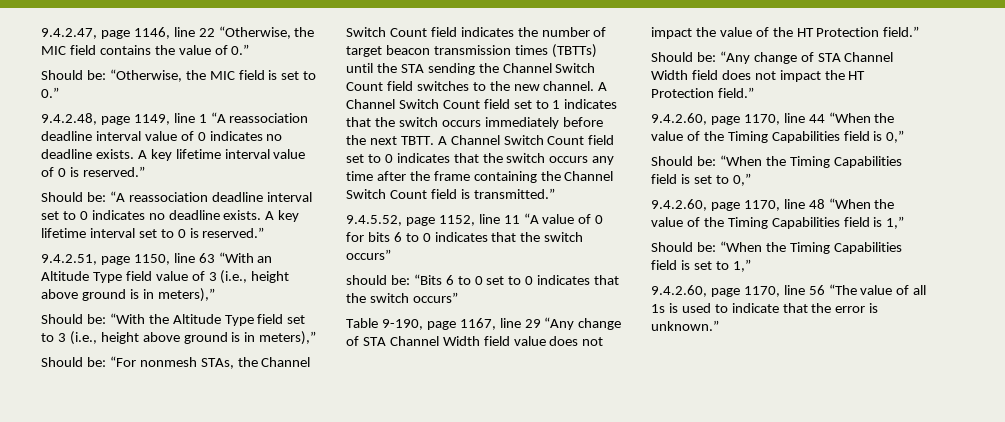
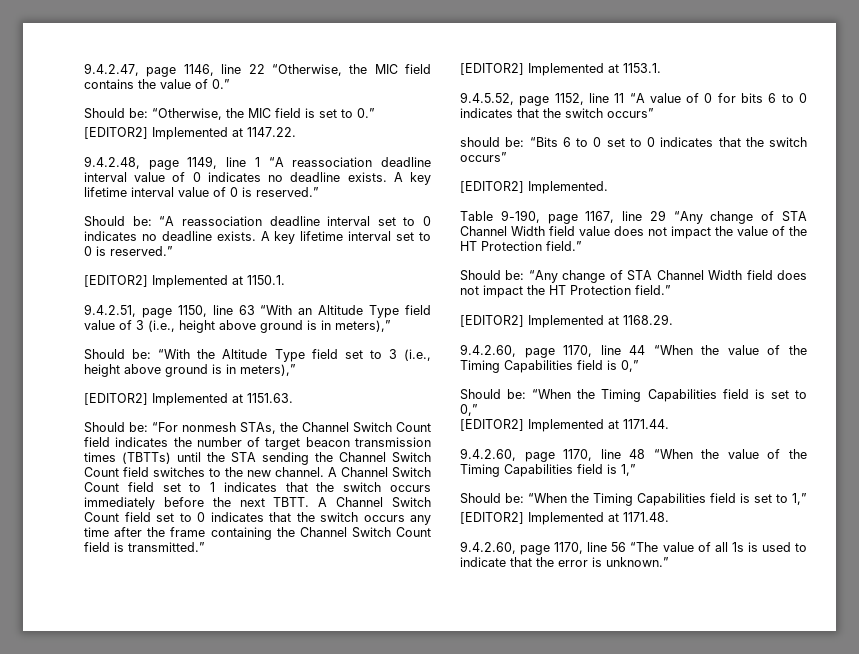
+ [EDITOR2] Implemented at 1147.22.
+ [EDITOR2] Implemented at 1150.1.
+ [EDITOR2] Implemented at 1151.63.
+ [EDITOR2] Implemented at 1153.1.
+ [EDITOR2] Implemented.
+ [EDITOR2] Implemented at 1168.29.
+ [EDITOR2] Implemented at 1171.44.
+ [EDITOR2] Implemented at 1171.48.

